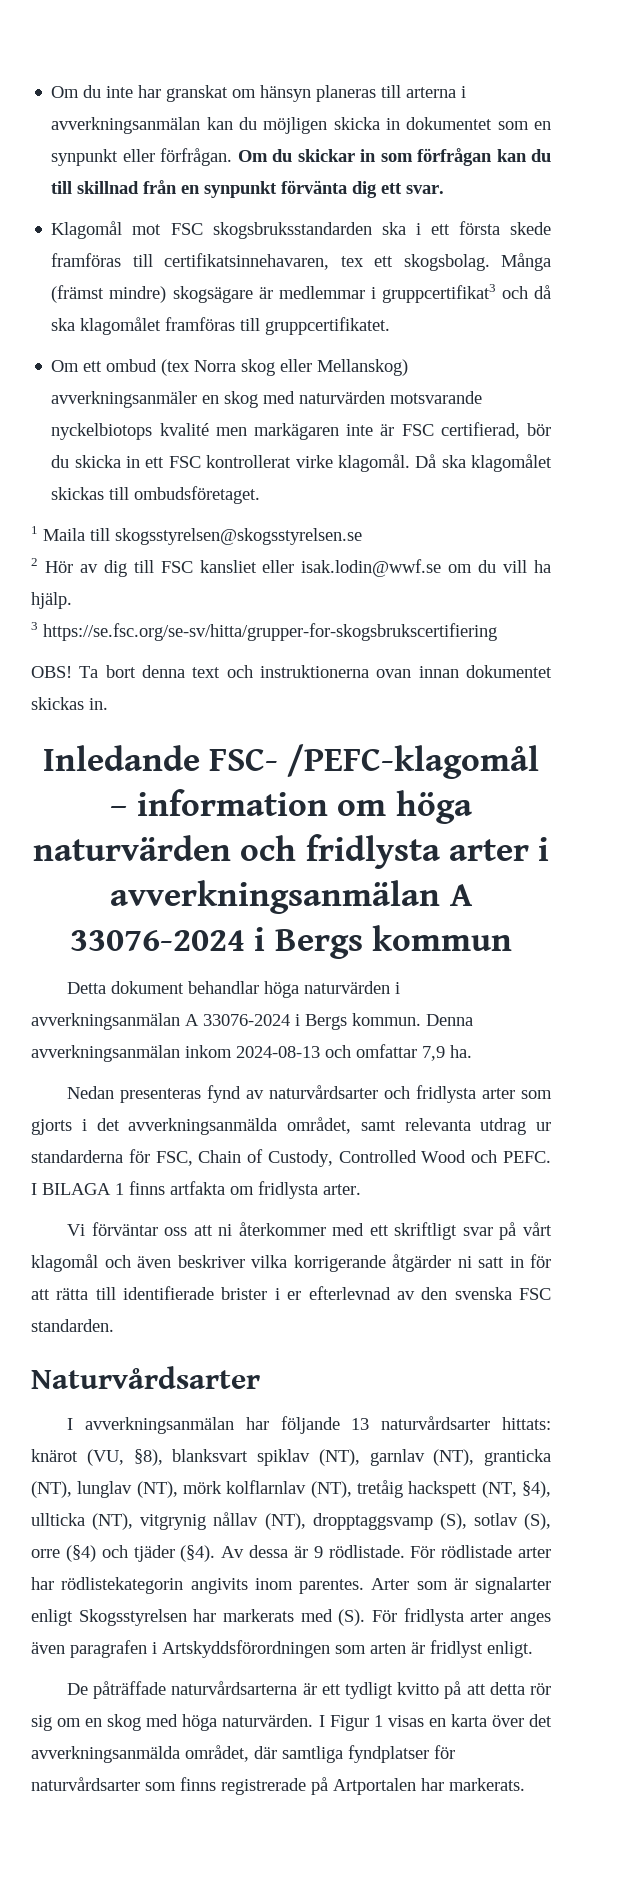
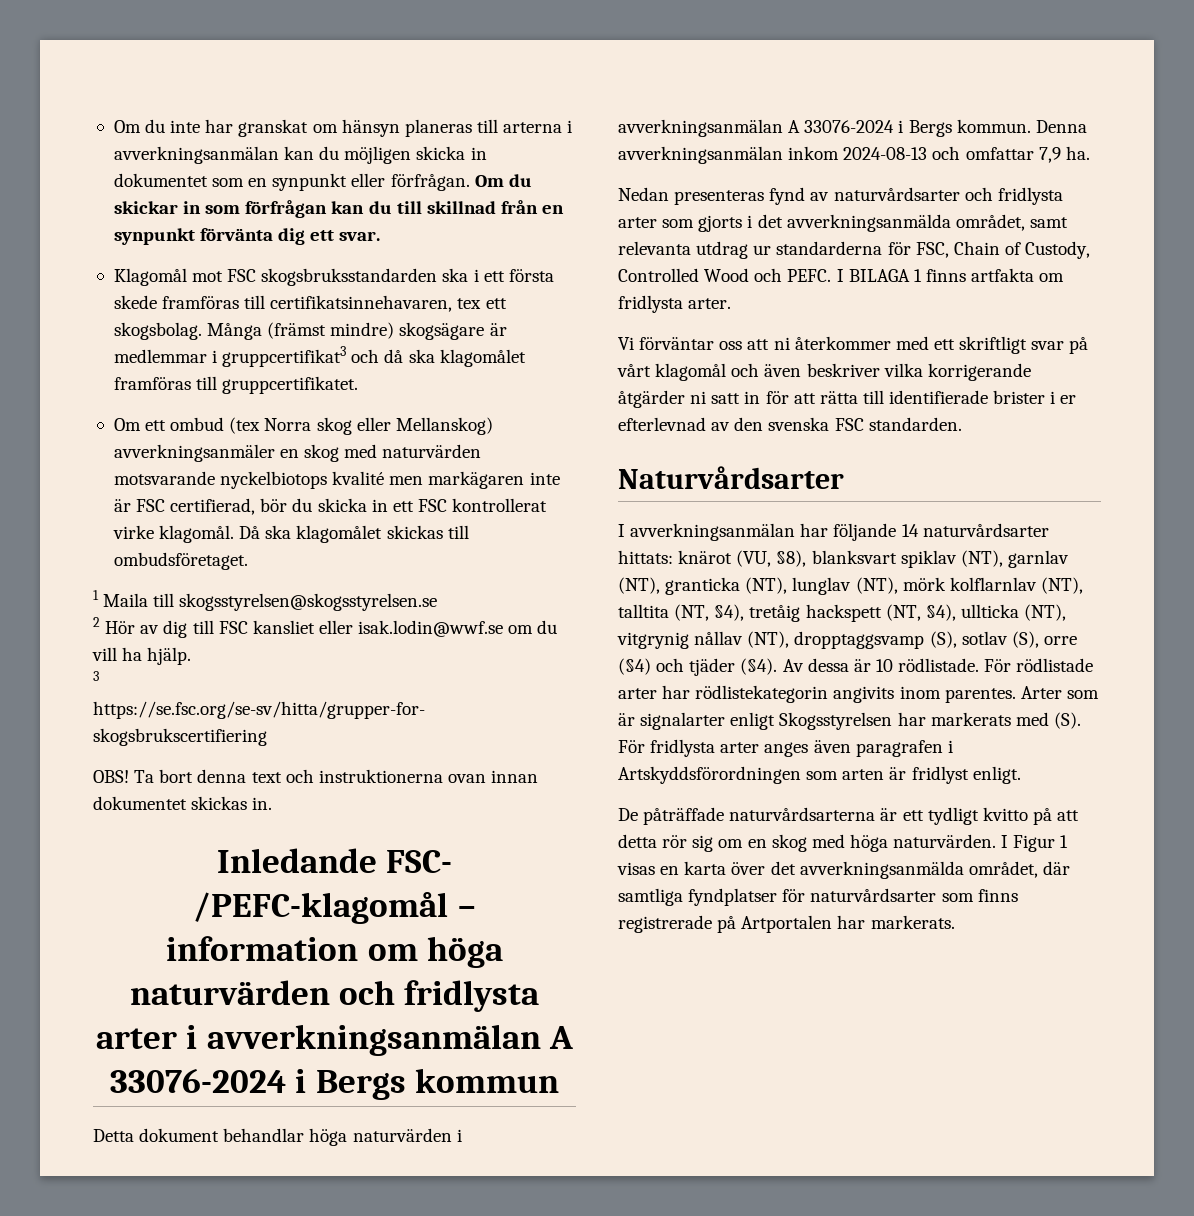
- I avverkningsanmälan har följande 13 naturvårdsarter hittats: knärot (VU, §8), blanksvart spiklav (NT), garnlav (NT), granticka (NT), lunglav (NT), mörk kolflarnlav (NT), tretåig hackspett (NT, §4), ullticka (NT), vitgrynig nållav (NT), dropptaggsvamp (S), sotlav (S), orre (§4) och tjäder (§4).
+ I avverkningsanmälan har följande 14 naturvårdsarter hittats: knärot (VU, §8), blanksvart spiklav (NT), garnlav (NT), granticka (NT), lunglav (NT), mörk kolflarnlav (NT), talltita (NT, §4), tretåig hackspett (NT, §4), ullticka (NT), vitgrynig nållav (NT), dropptaggsvamp (S), sotlav (S), orre (§4) och tjäder (§4).
- Av dessa är 9 rödlistade.
+ Av dessa är 10 rödlistade.

